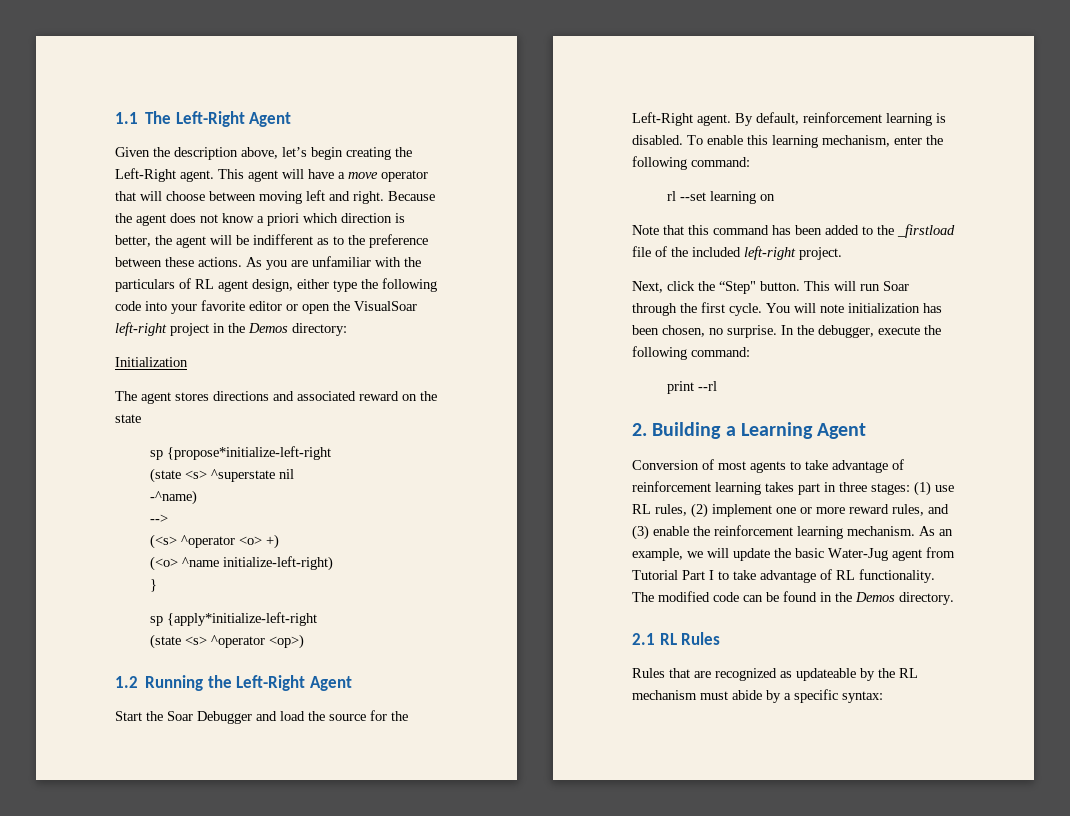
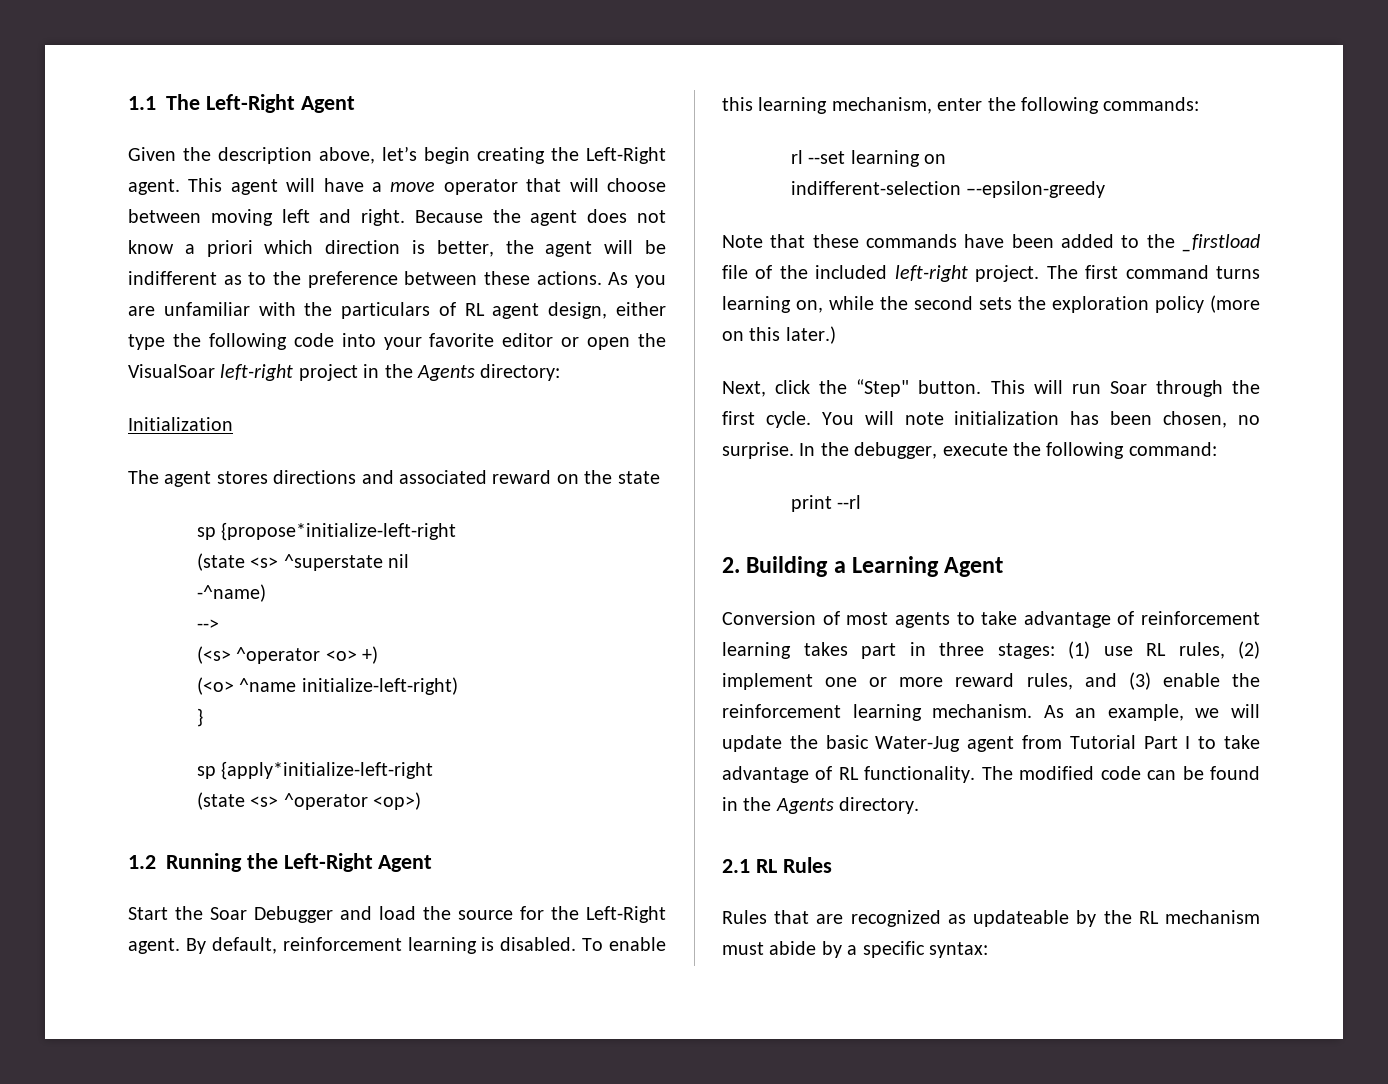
- As you are unfamiliar with the particulars of RL agent design, either type the following code into your favorite editor or open the VisualSoar left-right project in the Demos directory:
+ As you are unfamiliar with the particulars of RL agent design, either type the following code into your favorite editor or open the VisualSoar left-right project in the Agents directory:
- To enable this learning mechanism, enter the following command:
+ To enable this learning mechanism, enter the following commands:
+ indifferent-selection –-epsilon-greedy
- Note that this command has been added to the _firstload file of the included left-right project.
+ Note that these commands have been added to the _firstload file of the included left-right project. The first command turns learning on, while the second sets the exploration policy (more on this later.)
- The modified code can be found in the Demos directory.
+ The modified code can be found in the Agents directory.

